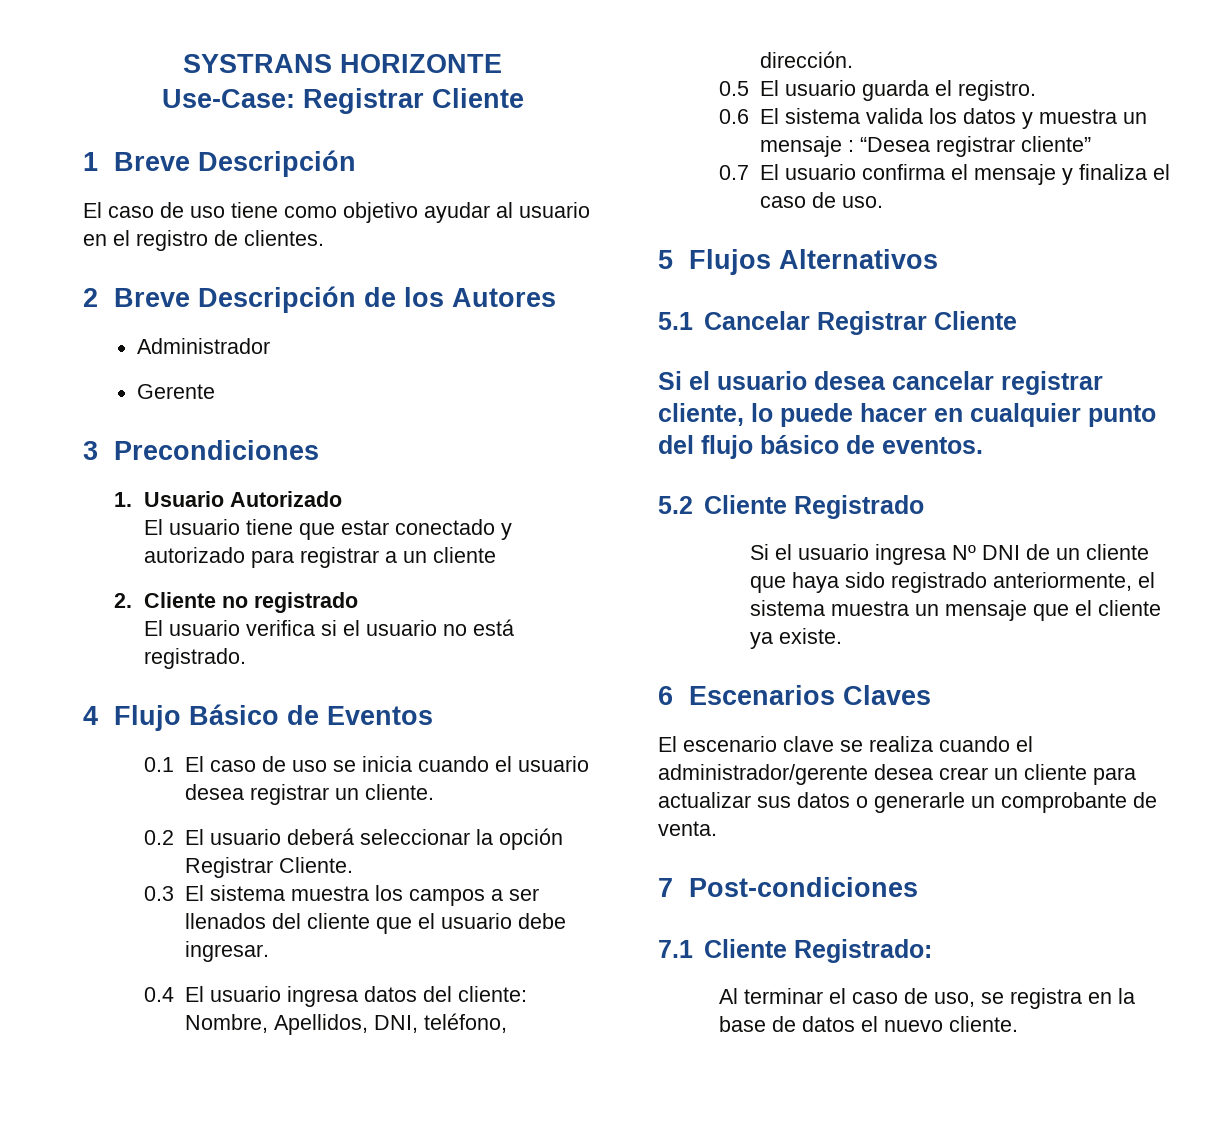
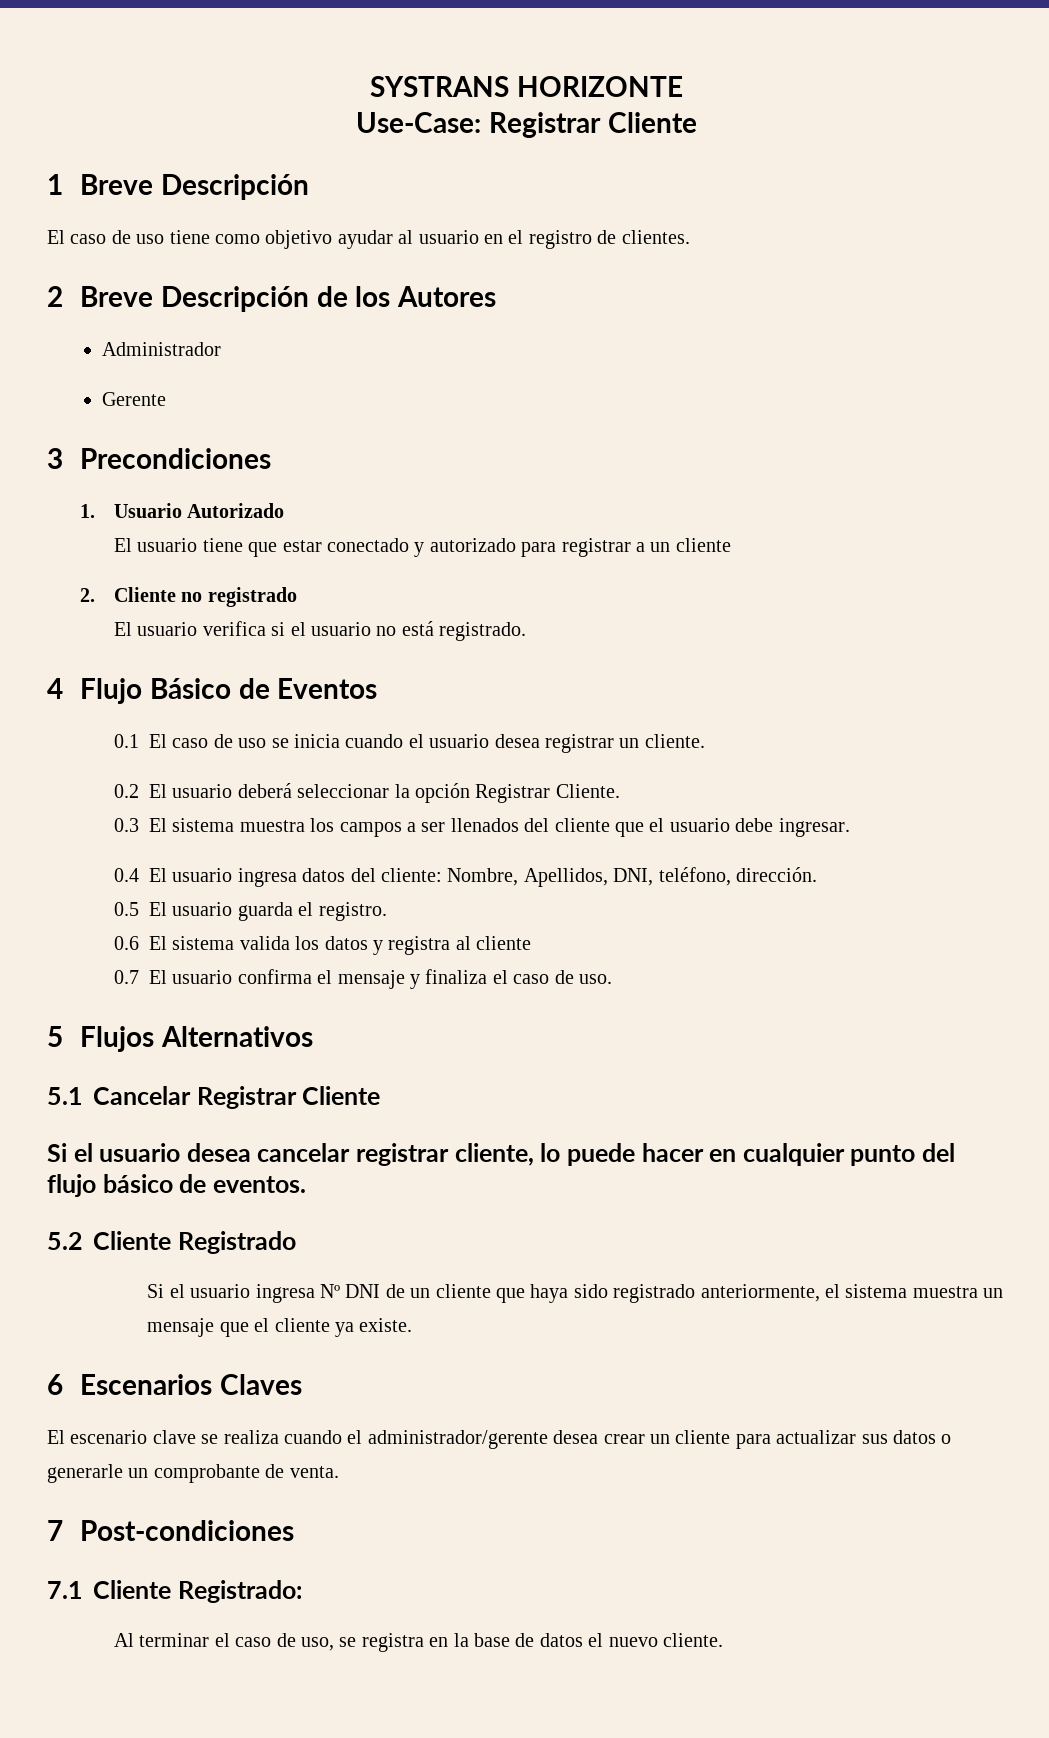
- 0.6 El sistema valida los datos y muestra un mensaje : “Desea registrar cliente”
+ 0.6 El sistema valida los datos y registra al cliente

